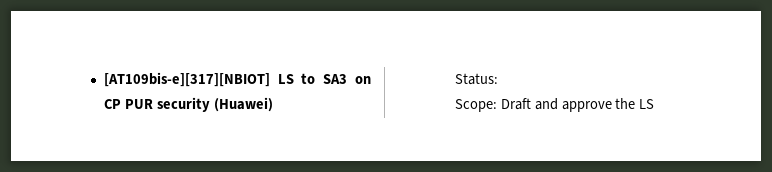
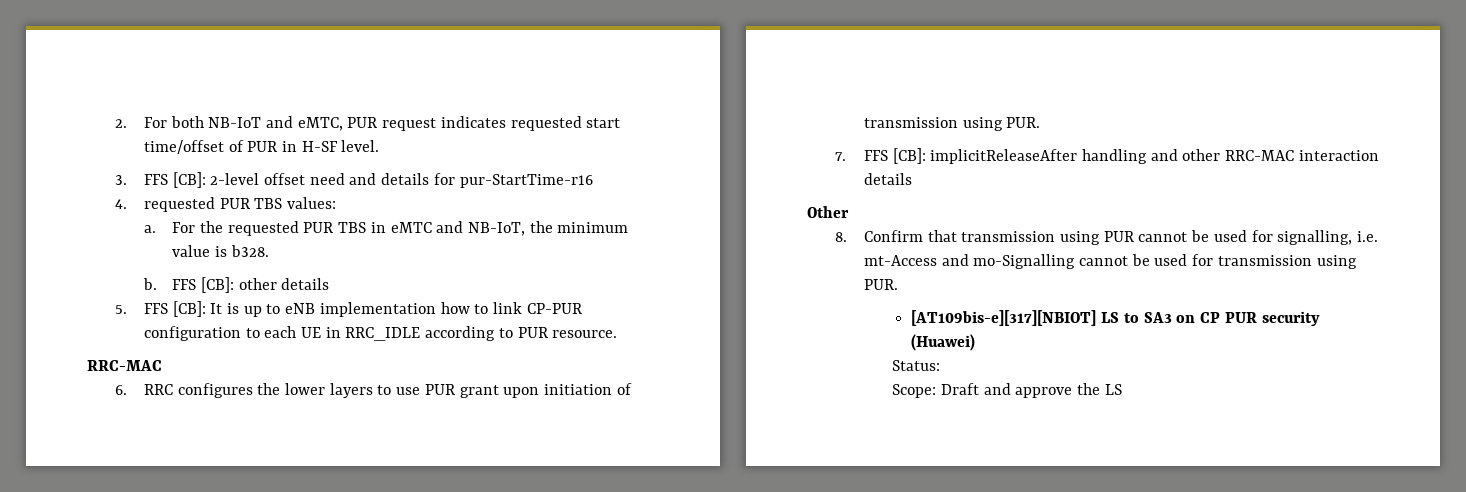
+ 2. For both NB-IoT and eMTC, PUR request indicates requested start time/offset of PUR in H-SF level.
+ 3. FFS [CB]: 2-level offset need and details for pur-StartTime-r16
+ 4. requested PUR TBS values:
+ a. For the requested PUR TBS in eMTC and NB-IoT, the minimum value is b328.
+ b. FFS [CB]: other details
+ 5. FFS [CB]: It is up to eNB implementation how to link CP-PUR configuration to each UE in RRC_IDLE according to PUR resource.
+ RRC-MAC
+ 6. RRC configures the lower layers to use PUR grant upon initiation of transmission using PUR.
+ 7. FFS [CB]: implicitReleaseAfter handling and other RRC-MAC interaction details
+ Other
+ 8. Confirm that transmission using PUR cannot be used for signalling, i.e. mt-Access and mo-Signalling cannot be used for transmission using PUR.

